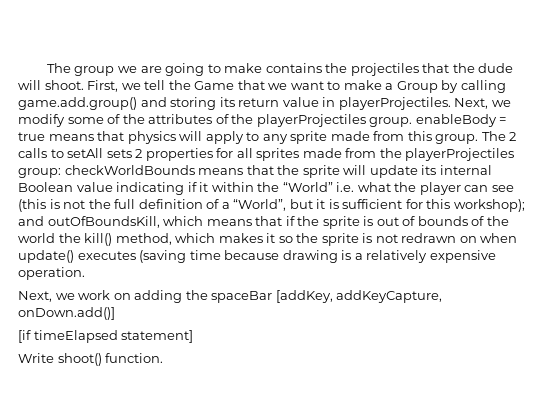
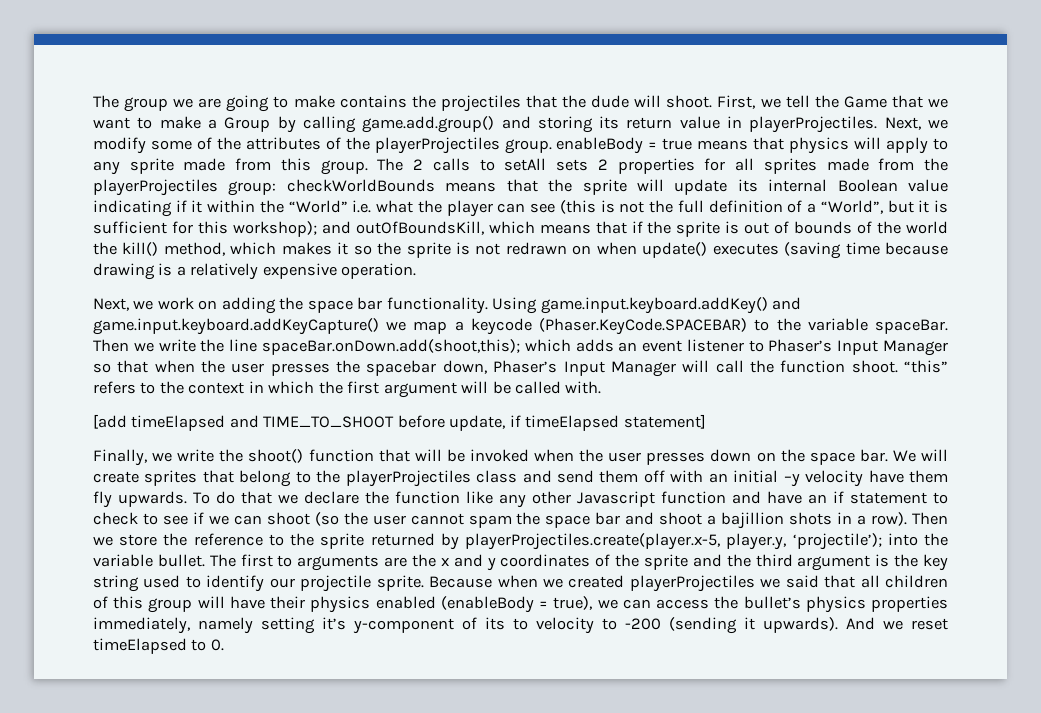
- Next, we work on adding the spaceBar [addKey, addKeyCapture, onDown.add()]
- [if timeElapsed statement]
- Write shoot() function.
+ Next, we work on adding the space bar functionality. Using game.input.keyboard.addKey() and game.input.keyboard.addKeyCapture() we map a keycode (Phaser.KeyCode.SPACEBAR) to the variable spaceBar. Then we write the line spaceBar.onDown.add(shoot,this); which adds an event listener to Phaser’s Input Manager so that when the user presses the spacebar down, Phaser’s Input Manager will call the function shoot. “this” refers to the context in which the first argument will be called with.
+ [add timeElapsed and TIME_TO_SHOOT before update, if timeElapsed statement]
+ Finally, we write the shoot() function that will be invoked when the user presses down on the space bar. We will create sprites that belong to the playerProjectiles class and send them off with an initial –y velocity have them fly upwards. To do that we declare the function like any other Javascript function and have an if statement to check to see if we can shoot (so the user cannot spam the space bar and shoot a bajillion shots in a row). Then we store the reference to the sprite returned by playerProjectiles.create(player.x-5, player.y, ‘projectile’); into the variable bullet. The first to arguments are the x and y coordinates of the sprite and the third argument is the key string used to identify our projectile sprite. Because when we created playerProjectiles we said that all children of this group will have their physics enabled (enableBody = true), we can access the bullet’s physics properties immediately, namely setting it’s y-component of its to velocity to -200 (sending it upwards). And we reset timeElapsed to 0.

